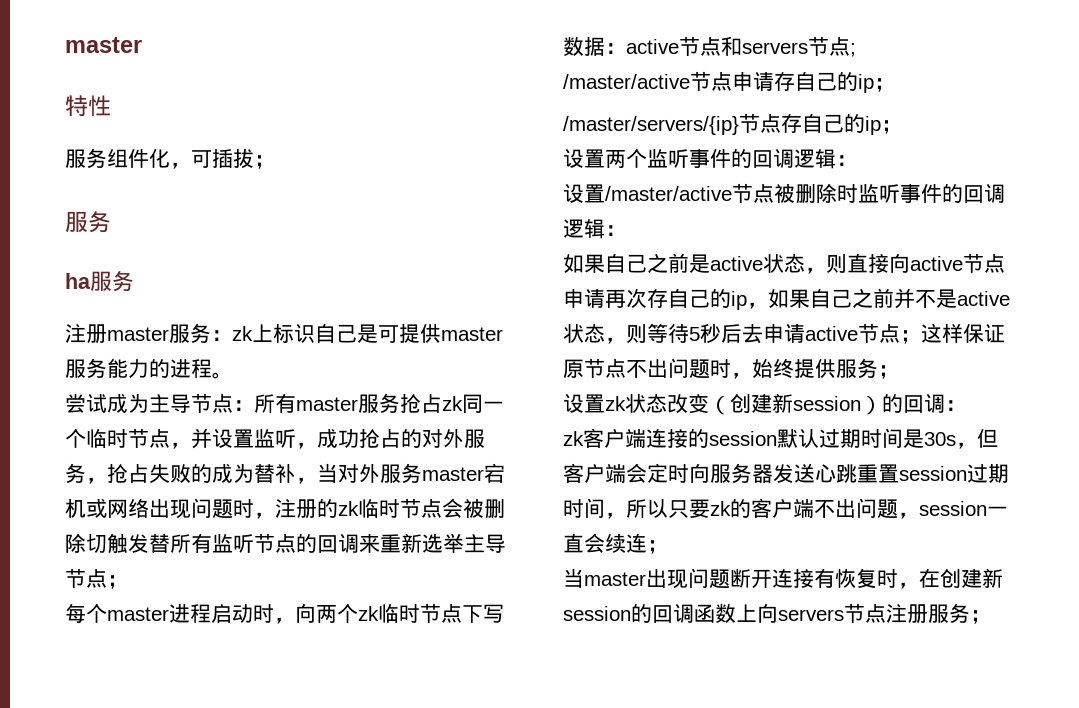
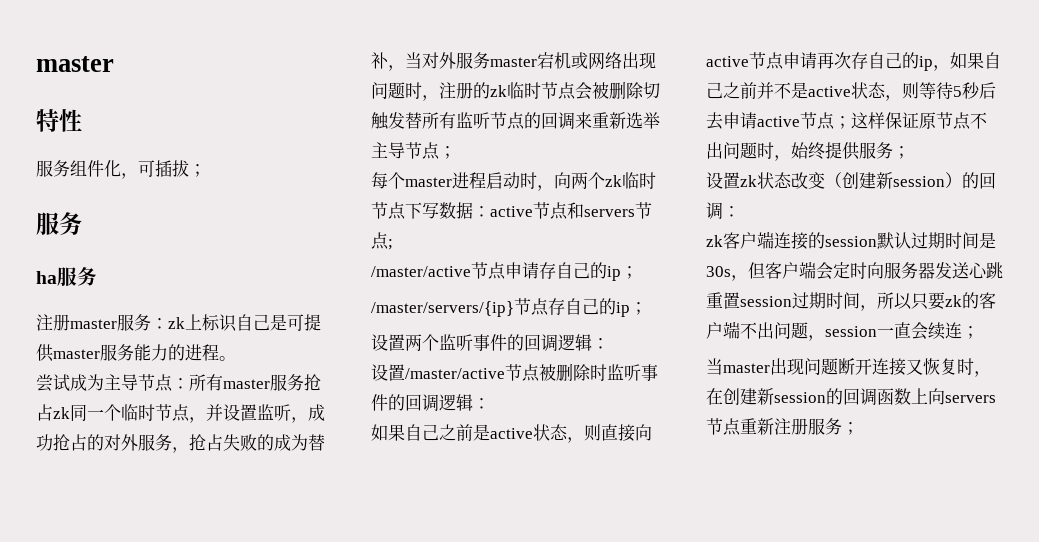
- 当master出现问题断开连接有恢复时，在创建新session的回调函数上向servers节点注册服务；
+ 当master出现问题断开连接又恢复时，在创建新session的回调函数上向servers节点重新注册服务；

